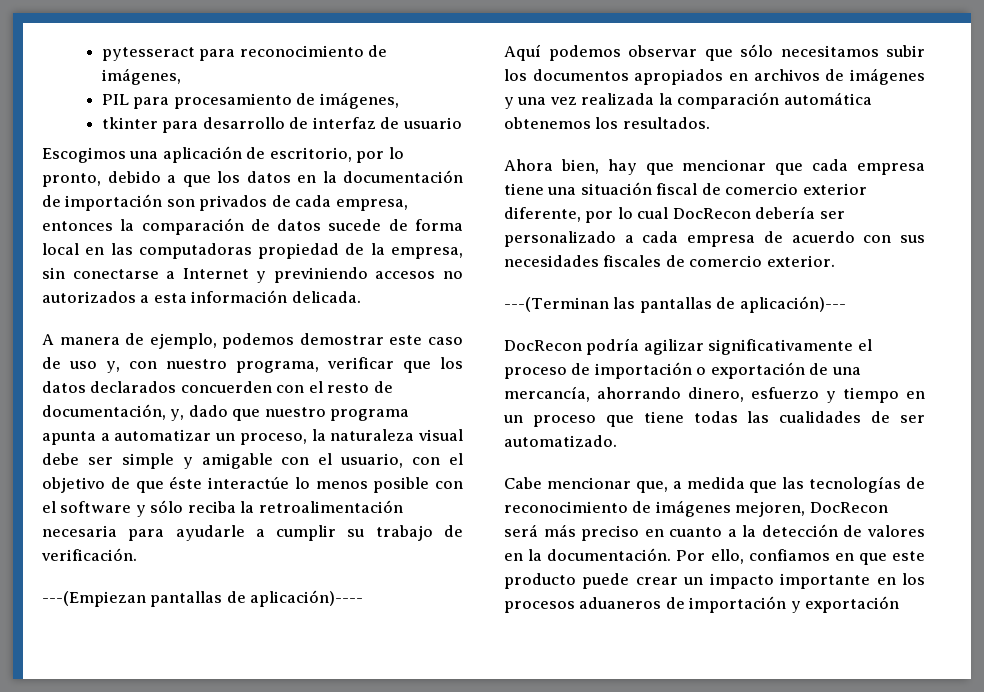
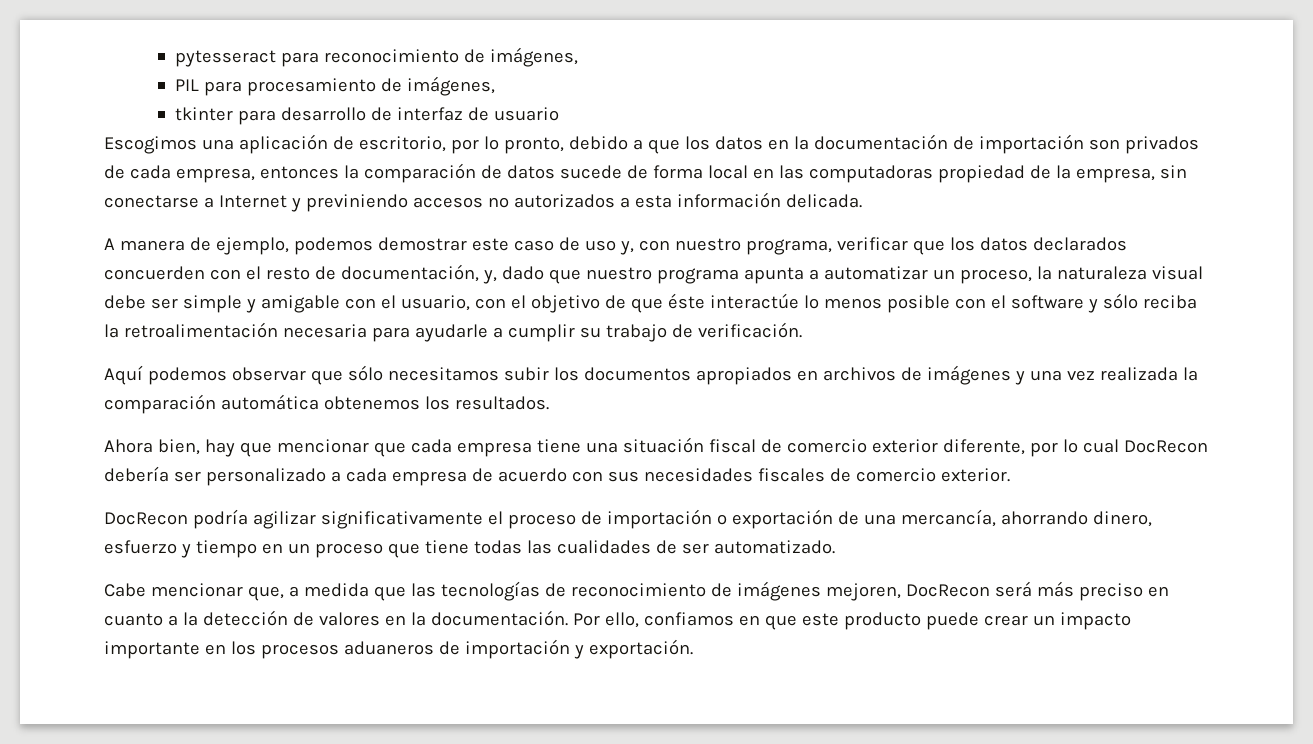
- ---(Empiezan pantallas de aplicación)----
- ---(Terminan las pantallas de aplicación)---
- Por ello, confiamos en que este producto puede crear un impacto importante en los procesos aduaneros de importación y exportación
+ Por ello, confiamos en que este producto puede crear un impacto importante en los procesos aduaneros de importación y exportación.

